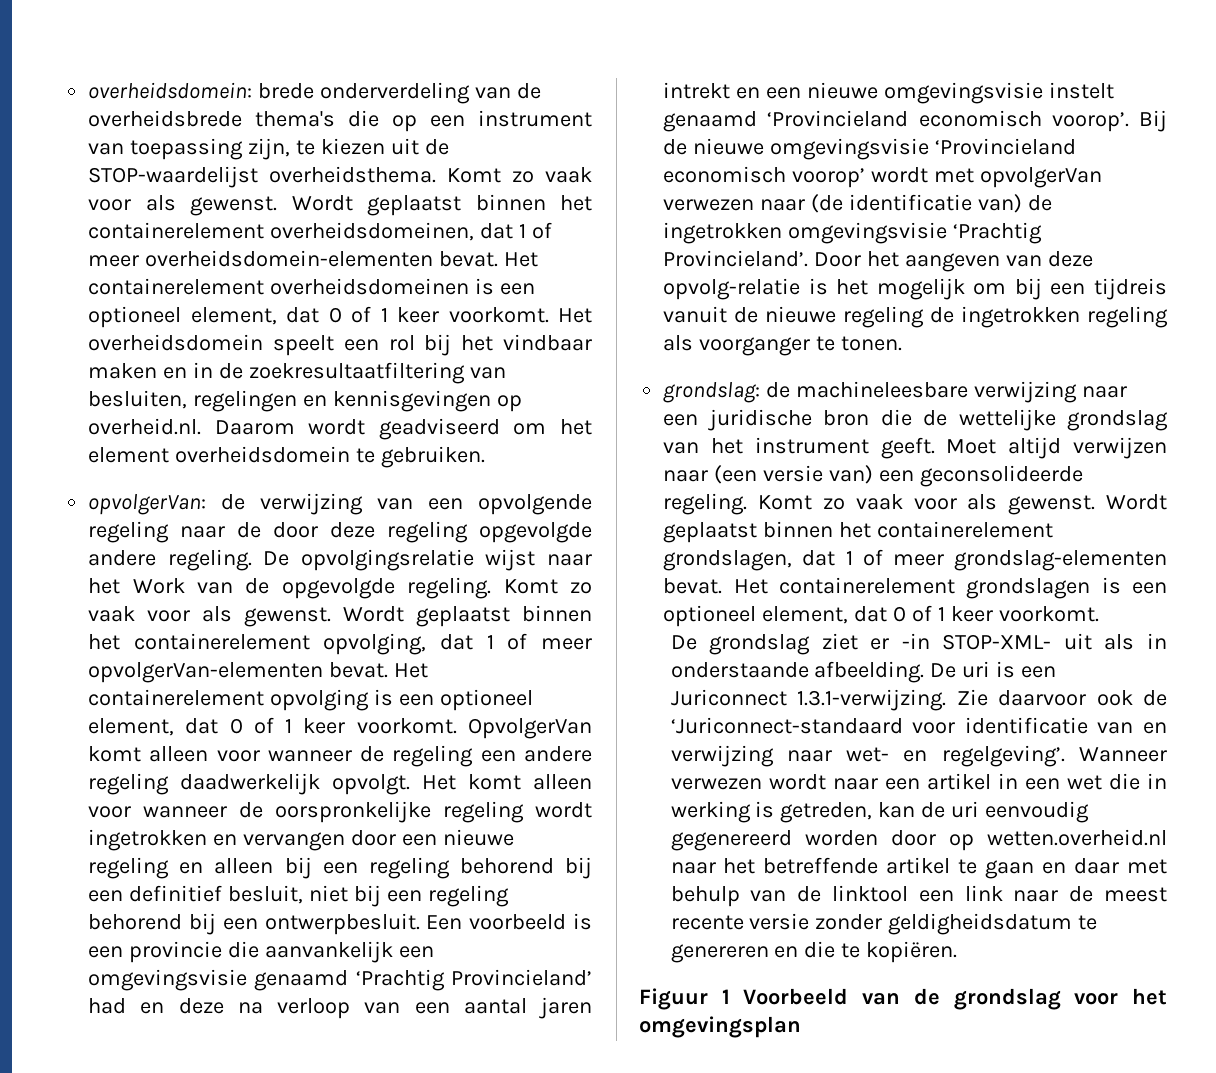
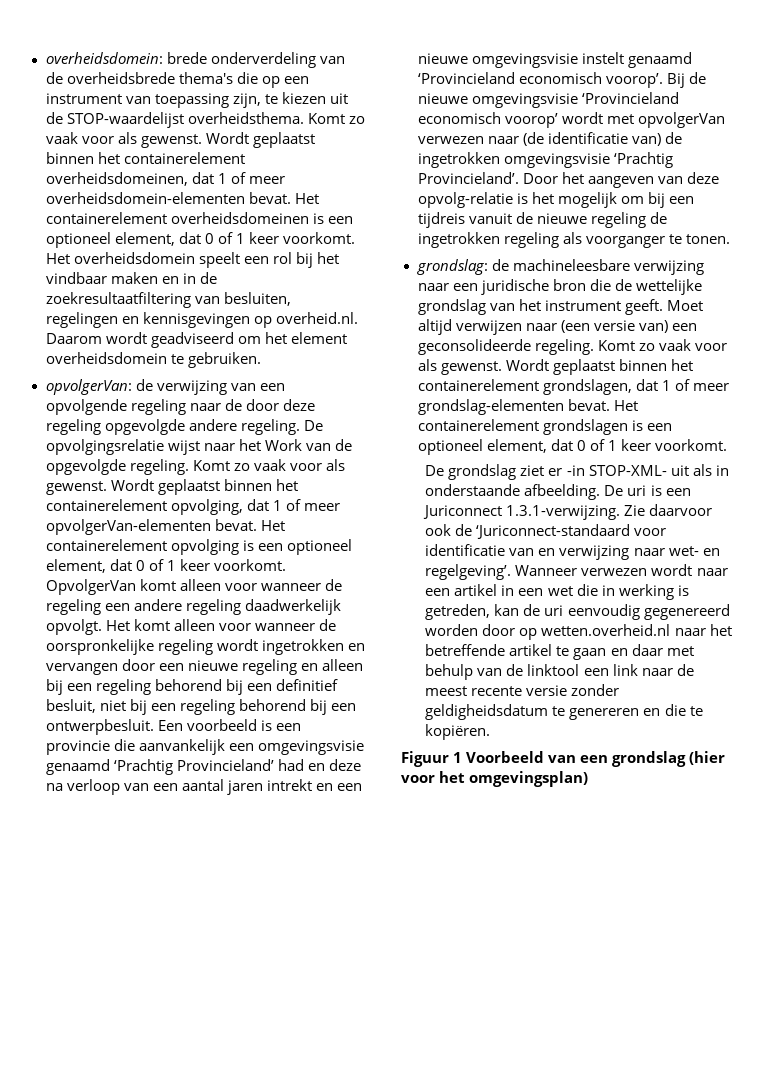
- Figuur 1 Voorbeeld van de grondslag voor het omgevingsplan
+ Figuur 1 Voorbeeld van een grondslag (hier voor het omgevingsplan)

